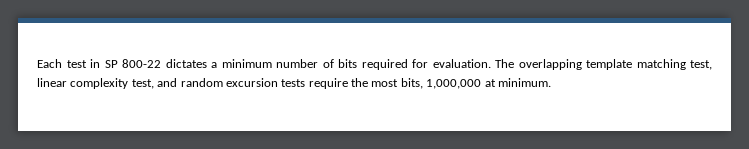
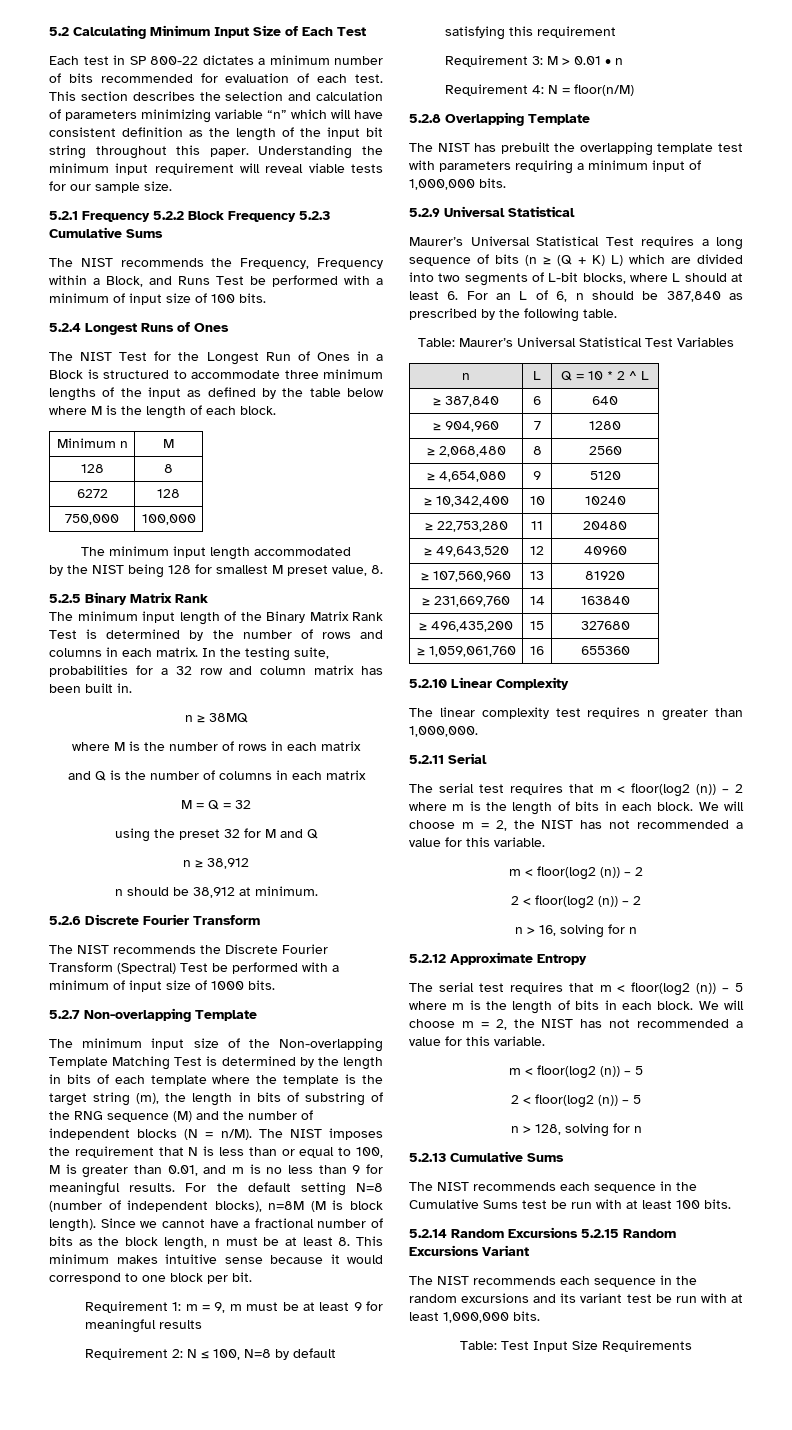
+ 5.2 Calculating Minimum Input Size of Each Test
- Each test in SP 800-22 dictates a minimum number of bits required for evaluation. The overlapping template matching test, linear complexity test, and random excursion tests require the most bits, 1,000,000 at minimum.
+ Each test in SP 800-22 dictates a minimum number of bits recommended for evaluation of each test. This section describes the selection and calculation of parameters minimizing variable “n” which will have consistent definition as the length of the input bit string throughout this paper. Understanding the minimum input requirement will reveal viable tests for our sample size.
+ 5.2.1 Frequency 5.2.2 Block Frequency 5.2.3 Cumulative Sums
+ The NIST recommends the Frequency, Frequency within a Block, and Runs Test be performed with a minimum of input size of 100 bits.
+ 5.2.4 Longest Runs of Ones
+ The NIST Test for the Longest Run of Ones in a Block is structured to accommodate three minimum lengths of the input as defined by the table below where M is the length of each block.
+ Minimum n | M
+ 128 | 8
+ 6272 | 128
+ 750,000 | 100,000
+ The minimum input length accommodated
+ by the NIST being 128 for smallest M preset value, 8.
+ 5.2.5 Binary Matrix Rank
+ The minimum input length of the Binary Matrix Rank Test is determined by the number of rows and columns in each matrix. In the testing suite, probabilities for a 32 row and column matrix has been built in.
+ n ≥ 38MQ
+ where M is the number of rows in each matrix
+ and Q is the number of columns in each matrix
+ M = Q = 32
+ using the preset 32 for M and Q
+ n ≥ 38,912
+ n should be 38,912 at minimum.
+ 5.2.6 Discrete Fourier Transform
+ The NIST recommends the Discrete Fourier Transform (Spectral) Test be performed with a minimum of input size of 1000 bits.
+ 5.2.7 Non-overlapping Template
+ The minimum input size of the Non-overlapping Template Matching Test is determined by the length in bits of each template where the template is the target string (m), the length in bits of substring of the RNG sequence (M) and the number of independent blocks (N = n/M). The NIST imposes the requirement that N is less than or equal to 100, M is greater than 0.01, and m is no less than 9 for meaningful results. For the default setting N=8 (number of independent blocks), n=8M (M is block length). Since we cannot have a fractional number of bits as the block length, n must be at least 8. This minimum makes intuitive sense because it would correspond to one block per bit.
+ Requirement 1: m = 9, m must be at least 9 for meaningful results
+ Requirement 2: N ≤ 100, N=8 by default satisfying this requirement
+ Requirement 3: M > 0.01 • n
+ Requirement 4: N = floor(n/M)
+ 5.2.8 Overlapping Template
+ The NIST has prebuilt the overlapping template test with parameters requiring a minimum input of 1,000,000 bits.
+ 5.2.9 Universal Statistical
+ Maurer’s Universal Statistical Test requires a long sequence of bits (n ≥ (Q + K) L) which are divided into two segments of L-bit blocks, where L should at least 6. For an L of 6, n should be 387,840 as prescribed by the following table.
+ Table: Maurer’s Universal Statistical Test Variables
+ n | L | Q = 10 * 2 ^ L
+ ≥ 387,840 | 6 | 640
+ ≥ 904,960 | 7 | 1280
+ ≥ 2,068,480 | 8 | 2560
+ ≥ 4,654,080 | 9 | 5120
+ ≥ 10,342,400 | 10 | 10240
+ ≥ 22,753,280 | 11 | 20480
+ ≥ 49,643,520 | 12 | 40960
+ ≥ 107,560,960 | 13 | 81920
+ ≥ 231,669,760 | 14 | 163840
+ ≥ 496,435,200 | 15 | 327680
+ ≥ 1,059,061,760 | 16 | 655360
+ 5.2.10 Linear Complexity
+ The linear complexity test requires n greater than 1,000,000.
+ 5.2.11 Serial
+ The serial test requires that m < floor(log2 (n)) – 2 where m is the length of bits in each block. We will choose m = 2, the NIST has not recommended a value for this variable.
+ m < floor(log2 (n)) – 2
+ 2 < floor(log2 (n)) – 2
+ n > 16, solving for n
+ 5.2.12 Approximate Entropy
+ The serial test requires that m < floor(log2 (n)) – 5 where m is the length of bits in each block. We will choose m = 2, the NIST has not recommended a value for this variable.
+ m < floor(log2 (n)) – 5
+ 2 < floor(log2 (n)) – 5
+ n > 128, solving for n
+ 5.2.13 Cumulative Sums
+ The NIST recommends each sequence in the Cumulative Sums test be run with at least 100 bits.
+ 5.2.14 Random Excursions 5.2.15 Random Excursions Variant
+ The NIST recommends each sequence in the random excursions and its variant test be run with at least 1,000,000 bits.
+ Table: Test Input Size Requirements

